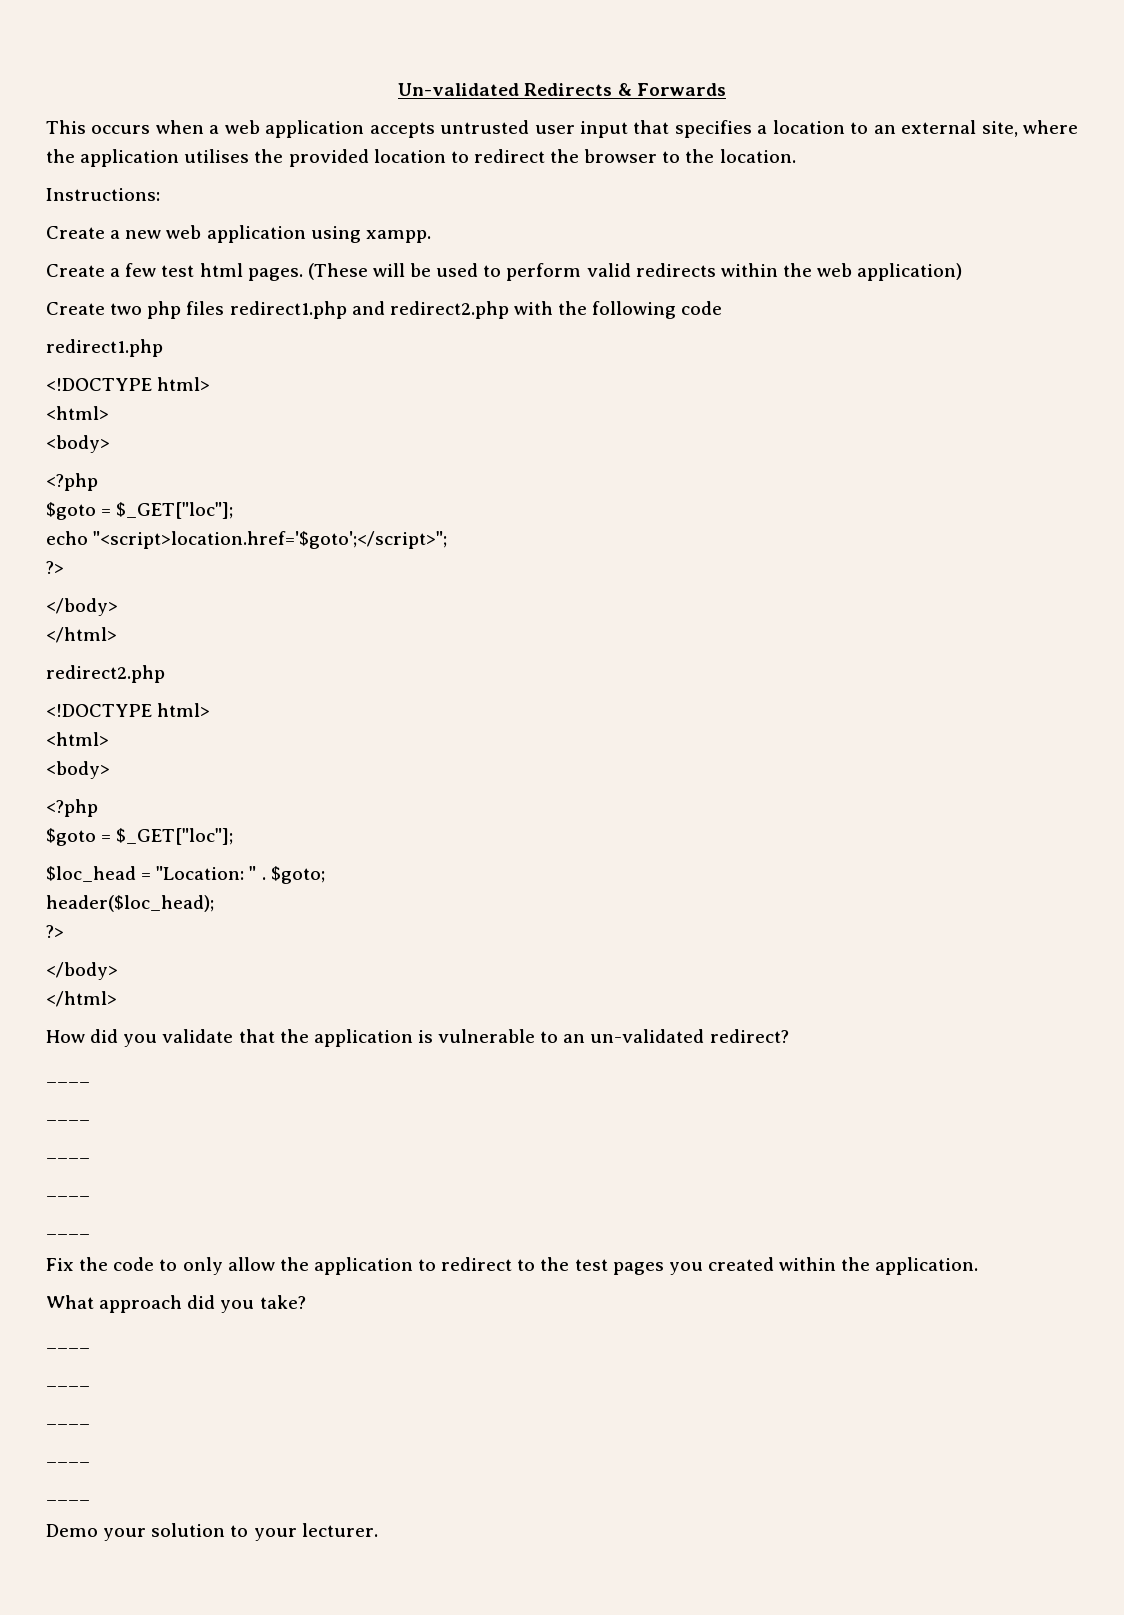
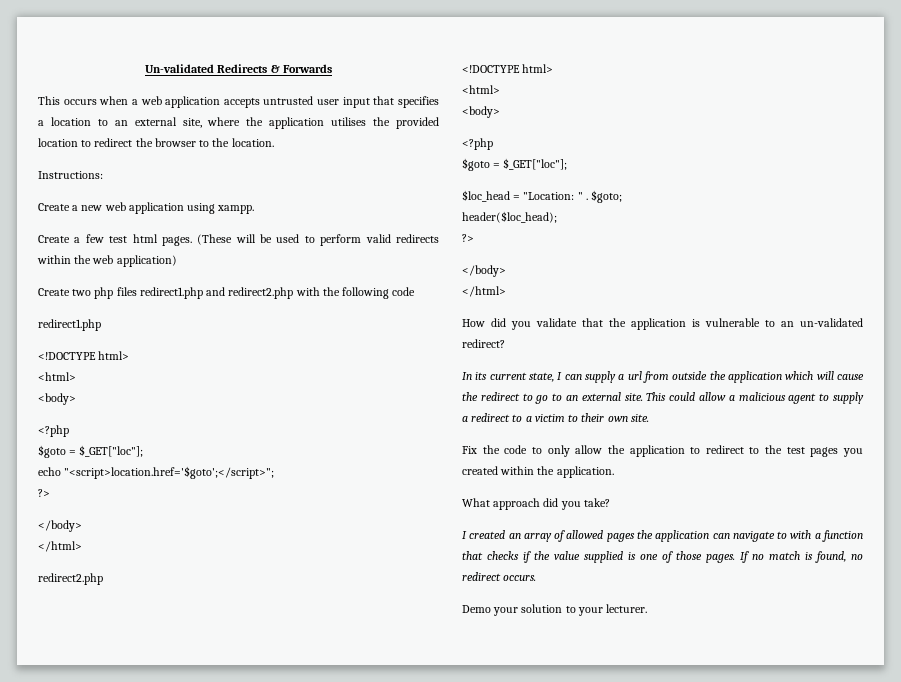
  How did you validate that the application is vulnerable to an un-validated redirect?
- ____
- ____
- ____
- ____
- ____
+ In its current state, I can supply a url from outside the application which will cause the redirect to go to an external site. This could allow a malicious agent to supply a redirect to a victim to their own site.
  What approach did you take?
- ____
- ____
- ____
- ____
- ____
+ I created an array of allowed pages the application can navigate to with a function that checks if the value supplied is one of those pages. If no match is found, no redirect occurs.

